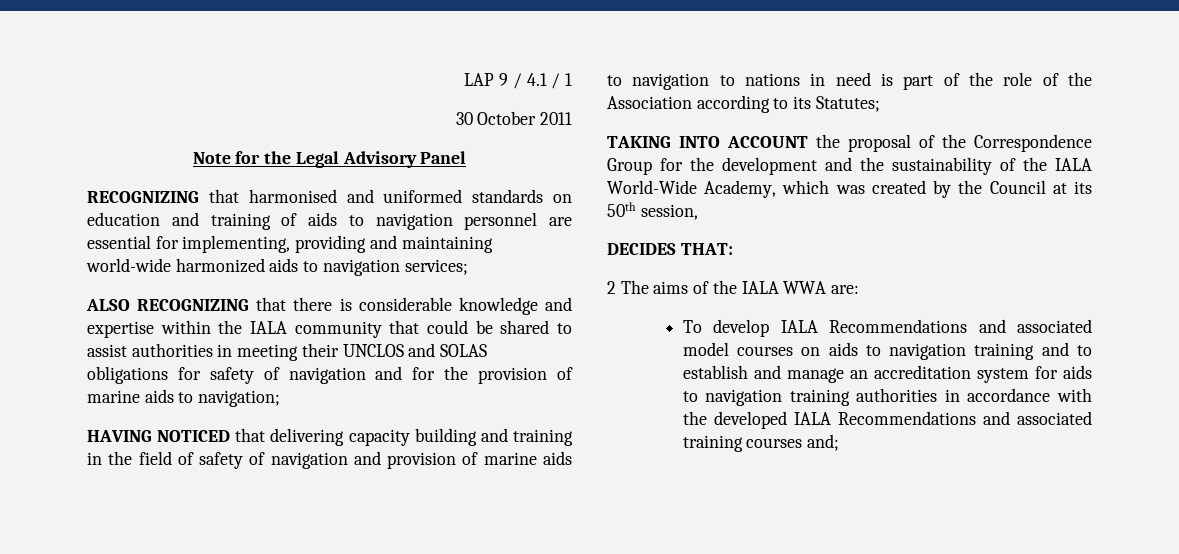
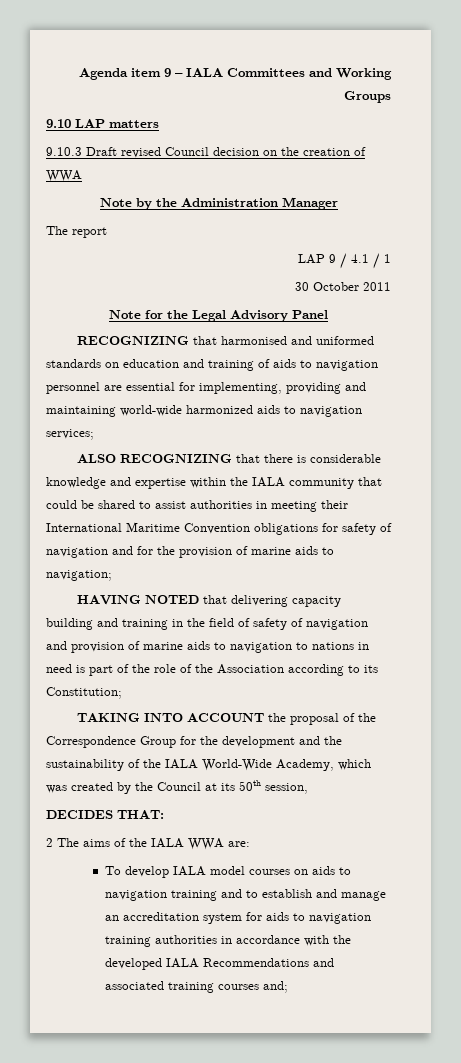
+ Agenda item 9 – IALA Committees and Working Groups
+ 9.10 LAP matters
+ 9.10.3 Draft revised Council decision on the creation of WWA
+ Note by the Administration Manager
+ The report
- ALSO RECOGNIZING that there is considerable knowledge and expertise within the IALA community that could be shared to assist authorities in meeting their UNCLOS and SOLAS obligations for safety of navigation and for the provision of marine aids to navigation;
+ ALSO RECOGNIZING that there is considerable knowledge and expertise within the IALA community that could be shared to assist authorities in meeting their International Maritime Convention obligations for safety of navigation and for the provision of marine aids to navigation;
- HAVING NOTICED that delivering capacity building and training in the field of safety of navigation and provision of marine aids to navigation to nations in need is part of the role of the Association according to its Statutes;
+ HAVING NOTED that delivering capacity building and training in the field of safety of navigation and provision of marine aids to navigation to nations in need is part of the role of the Association according to its Constitution;
- To develop IALA Recommendations and associated model courses on aids to navigation training and to establish and manage an accreditation system for aids to navigation training authorities in accordance with the developed IALA Recommendations and associated training courses and;
+ To develop IALA model courses on aids to navigation training and to establish and manage an accreditation system for aids to navigation training authorities in accordance with the developed IALA Recommendations and associated training courses and;

